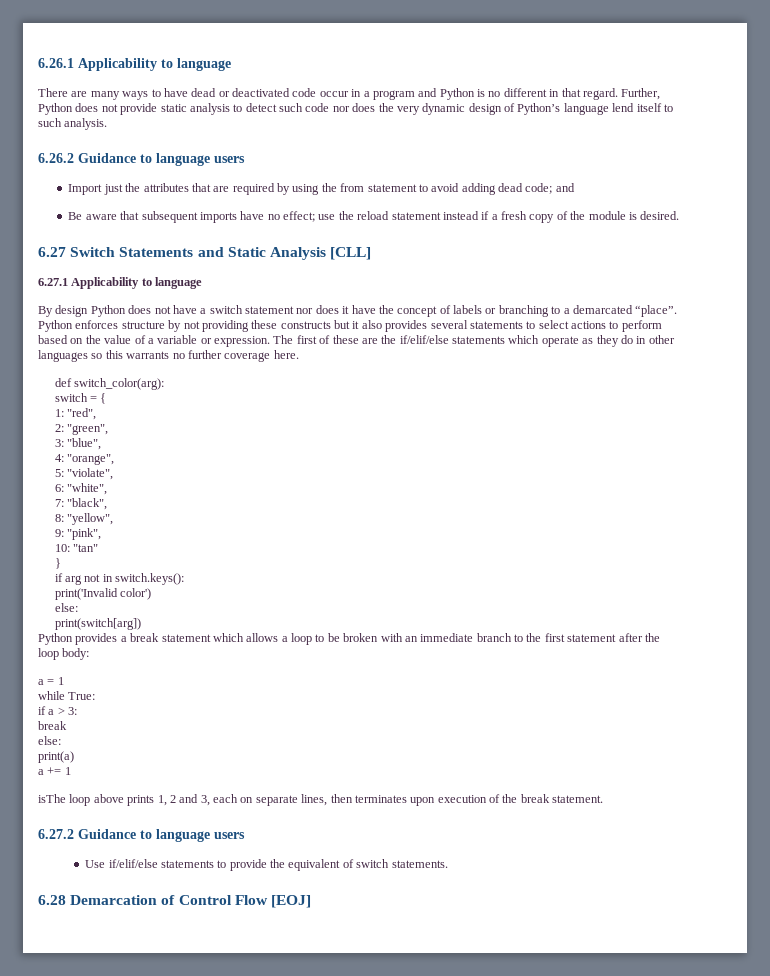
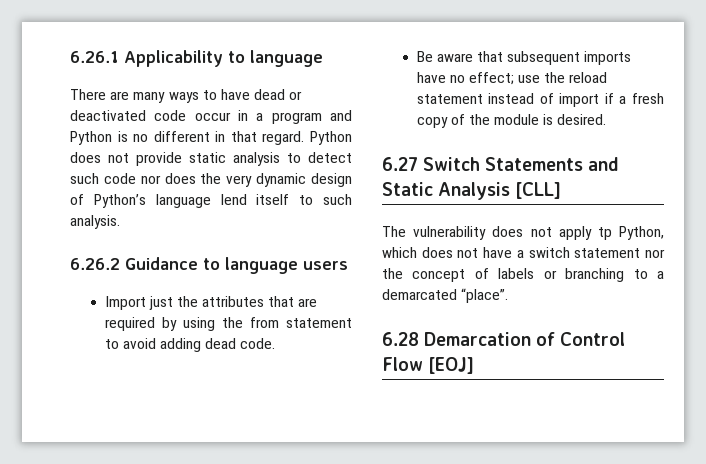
- Further, Python does not provide static analysis to detect such code nor does the very dynamic design of Python’s language lend itself to such analysis.
+ Python does not provide static analysis to detect such code nor does the very dynamic design of Python’s language lend itself to such analysis.
- Import just the attributes that are required by using the from statement to avoid adding dead code; and
+ Import just the attributes that are required by using the from statement to avoid adding dead code.
- Be aware that subsequent imports have no effect; use the reload statement instead if a fresh copy of the module is desired.
+ Be aware that subsequent imports have no effect; use the reload statement instead of import if a fresh copy of the module is desired.
- 6.27.1 Applicability to language
- By design Python does not have a switch statement nor does it have the concept of labels or branching to a demarcated “place”. Python enforces structure by not providing these constructs but it also provides several statements to select actions to perform based on the value of a variable or expression. The first of these are the if/elif/else statements which operate as they do in other languages so this warrants no further coverage here.
- def switch_color(arg):
- switch = {
- 1: "red",
- 2: "green",
- 3: "blue",
- 4: "orange",
- 5: "violate",
- 6: "white",
- 7: "black",
- 8: "yellow",
- 9: "pink",
- 10: "tan"
- }
- if arg not in switch.keys():
- print('Invalid color')
- else:
- print(switch[arg])
- Python provides a break statement which allows a loop to be broken with an immediate branch to the first statement after the loop body:
- a = 1
- while True:
- if a > 3:
- break
- else:
- print(a)
- a += 1
- isThe loop above prints 1, 2 and 3, each on separate lines, then terminates upon execution of the break statement.
- 6.27.2 Guidance to language users
- Use if/elif/else statements to provide the equivalent of switch statements.
+ The vulnerability does not apply tp Python, which does not have a switch statement nor the concept of labels or branching to a demarcated “place”.

